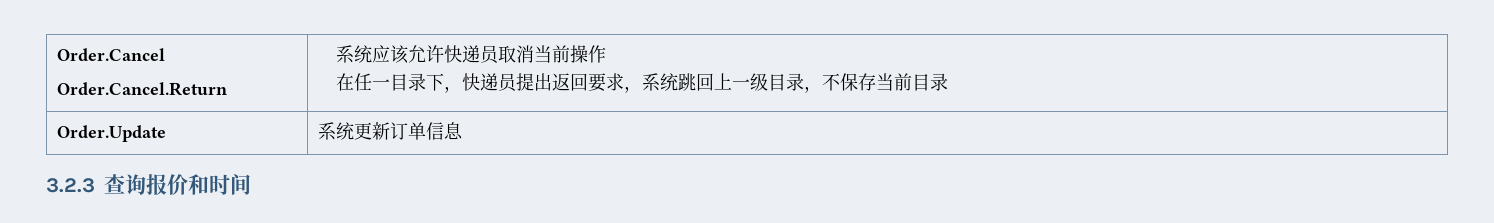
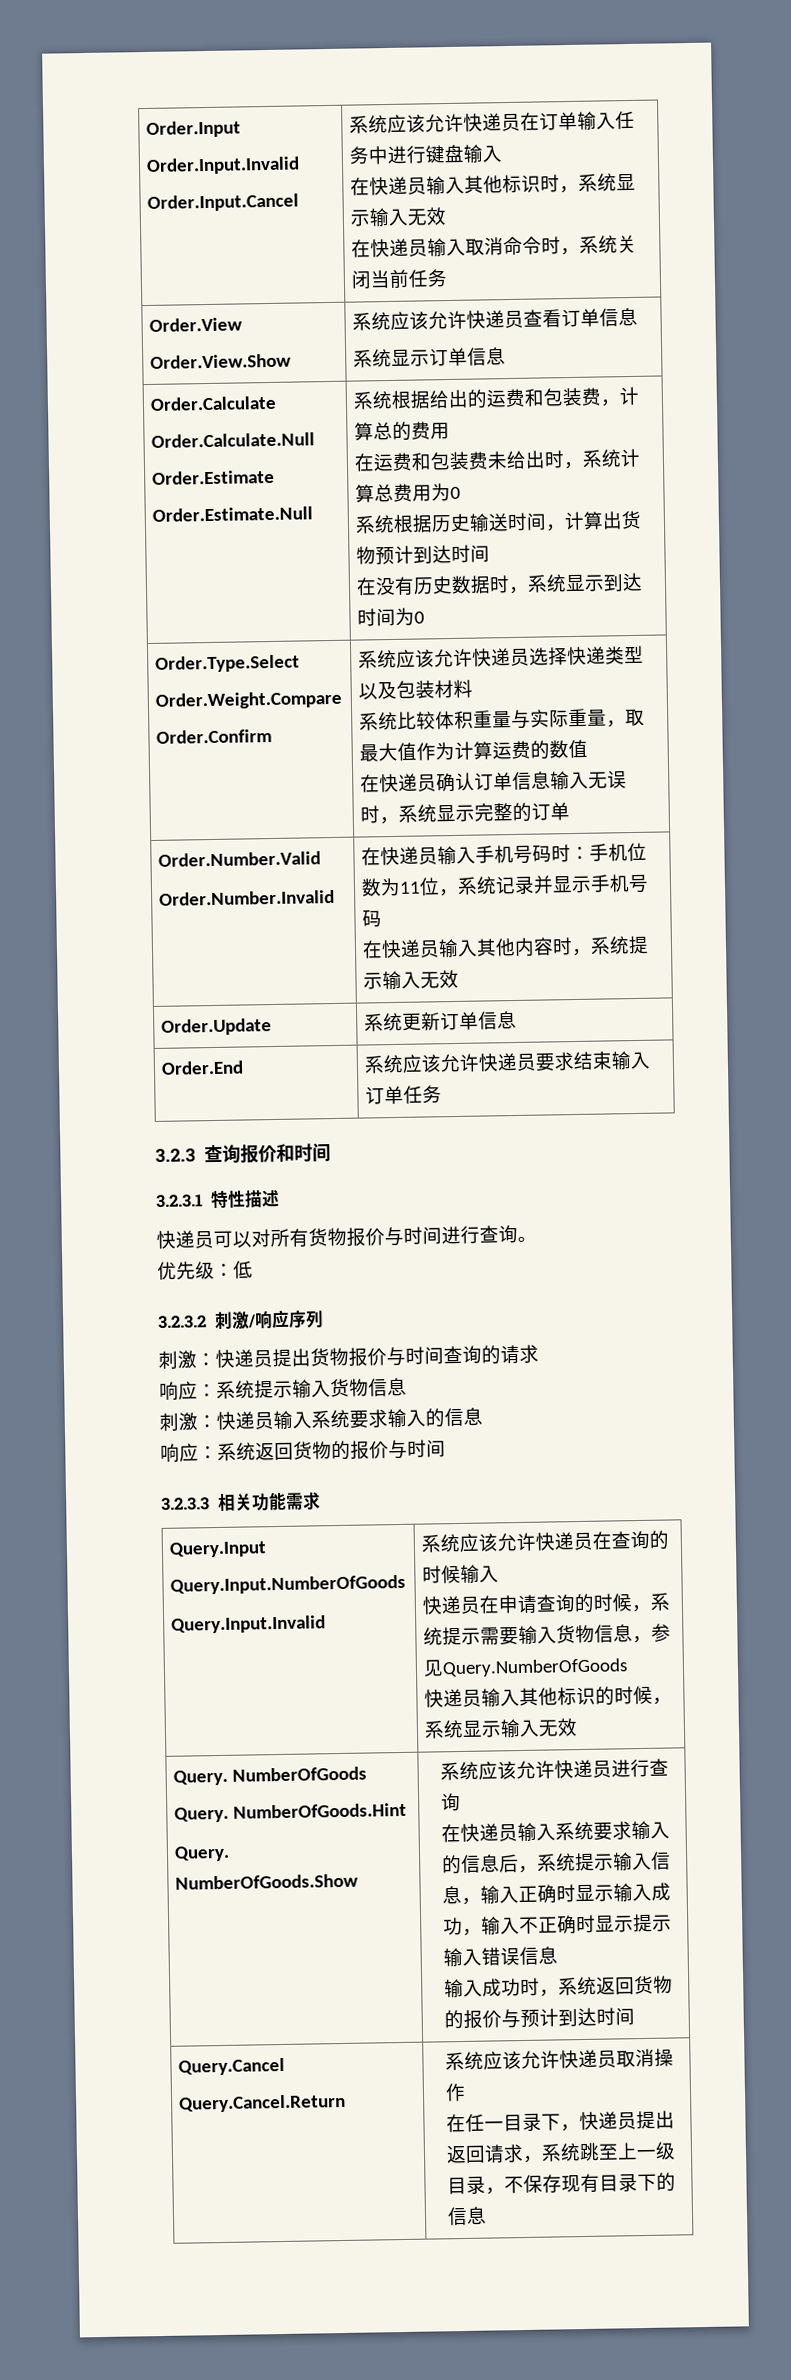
- Order.Cancel
- Order.Cancel.Return | 系统应该允许快递员取消当前操作
- 在任一目录下，快递员提出返回要求，系统跳回上一级目录，不保存当前目录
+ Order.Input
+ Order.Input.Invalid
+ Order.Input.Cancel | 系统应该允许快递员在订单输入任务中进行键盘输入
+ 在快递员输入其他标识时，系统显示输入无效
+ 在快递员输入取消命令时，系统关闭当前任务
+ Order.View
+ Order.View.Show | 系统应该允许快递员查看订单信息
+ 系统显示订单信息
+ Order.Calculate
+ Order.Calculate.Null
+ Order.Estimate
+ Order.Estimate.Null | 系统根据给出的运费和包装费，计算总的费用
+ 在运费和包装费未给出时，系统计算总费用为0
+ 系统根据历史输送时间，计算出货物预计到达时间
+ 在没有历史数据时，系统显示到达时间为0
+ Order.Type.Select
+ Order.Weight.Compare
+ Order.Confirm | 系统应该允许快递员选择快递类型以及包装材料
+ 系统比较体积重量与实际重量，取最大值作为计算运费的数值
+ 在快递员确认订单信息输入无误时，系统显示完整的订单
+ Order.Number.Valid
+ Order.Number.Invalid | 在快递员输入手机号码时：手机位数为11位，系统记录并显示手机号码
+ 在快递员输入其他内容时，系统提示输入无效
  Order.Update | 系统更新订单信息
+ Order.End | 系统应该允许快递员要求结束输入订单任务
  3.2.3查询报价和时间
+ 3.2.3.1特性描述
+ 快递员可以对所有货物报价与时间进行查询。
+ 优先级：低
+ 3.2.3.2刺激/响应序列
+ 刺激：快递员提出货物报价与时间查询的请求
+ 响应：系统提示输入货物信息
+ 刺激：快递员输入系统要求输入的信息
+ 响应：系统返回货物的报价与时间
+ 3.2.3.3相关功能需求
+ Query.Input
+ Query.Input.NumberOfGoods
+ Query.Input.Invalid | 系统应该允许快递员在查询的时候输入
+ 快递员在申请查询的时候，系统提示需要输入货物信息，参见Query.NumberOfGoods
+ 快递员输入其他标识的时候，系统显示输入无效
+ Query. NumberOfGoods
+ Query. NumberOfGoods.Hint
+ Query. NumberOfGoods.Show | 系统应该允许快递员进行查询
+ 在快递员输入系统要求输入的信息后，系统提示输入信息，输入正确时显示输入成功，输入不正确时显示提示输入错误信息
+ 输入成功时，系统返回货物的报价与预计到达时间
+ Query.Cancel
+ Query.Cancel.Return | 系统应该允许快递员取消操作
+ 在任一目录下，快递员提出返回请求，系统跳至上一级目录，不保存现有目录下的信息

